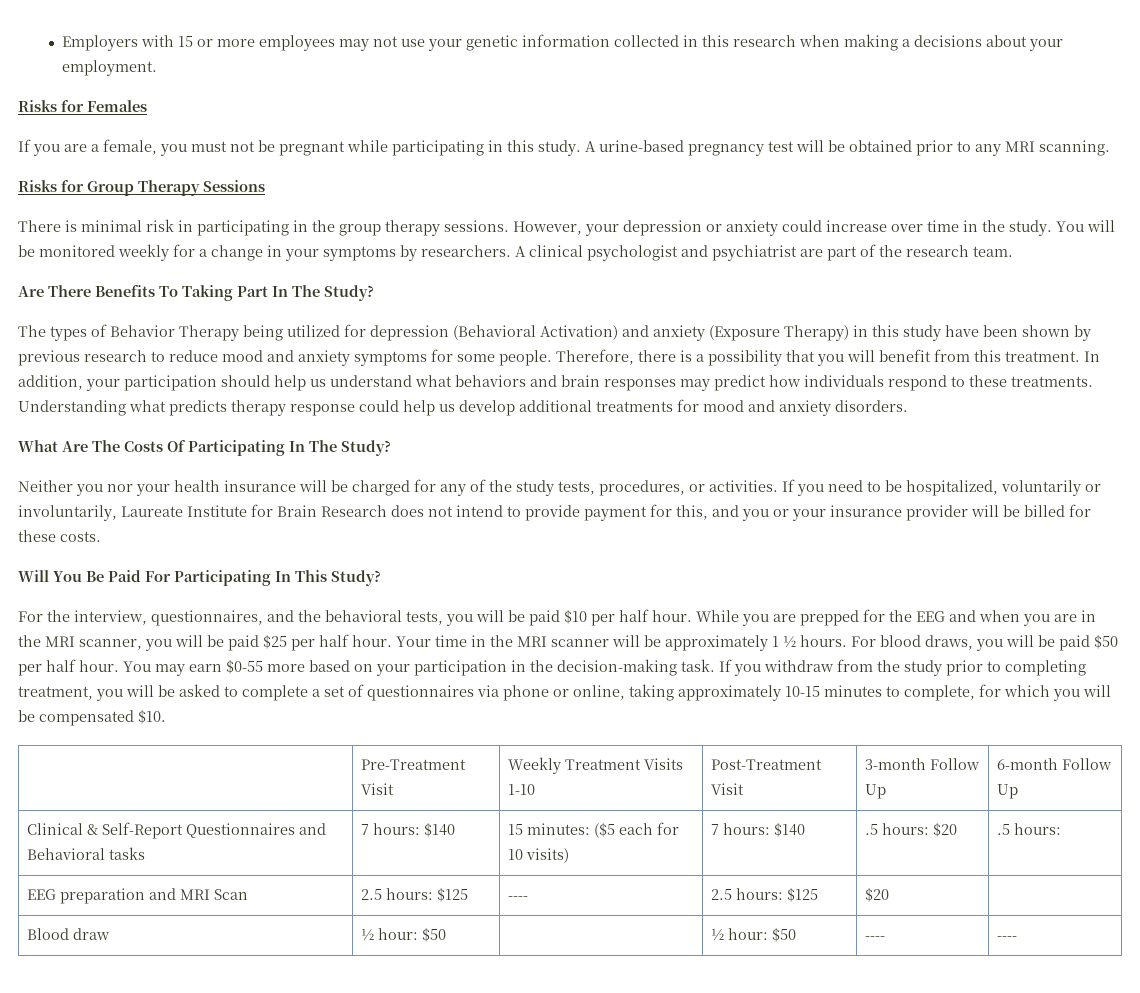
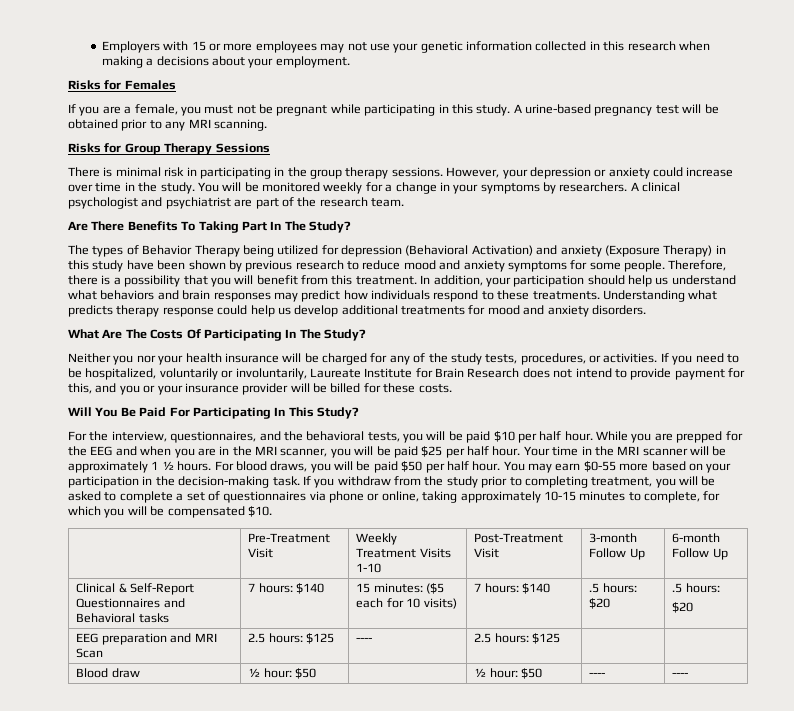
  Clinical & Self-Report Questionnaires and Behavioral tasks | 7 hours: $140 | 15 minutes: ($5 each for 10 visits) | 7 hours: $140 | .5 hours: $20 | .5 hours:
+ $20
- EEG preparation and MRI Scan | 2.5 hours: $125 | ---- | 2.5 hours: $125 | $20 |
+ EEG preparation and MRI Scan | 2.5 hours: $125 | ---- | 2.5 hours: $125 | |

